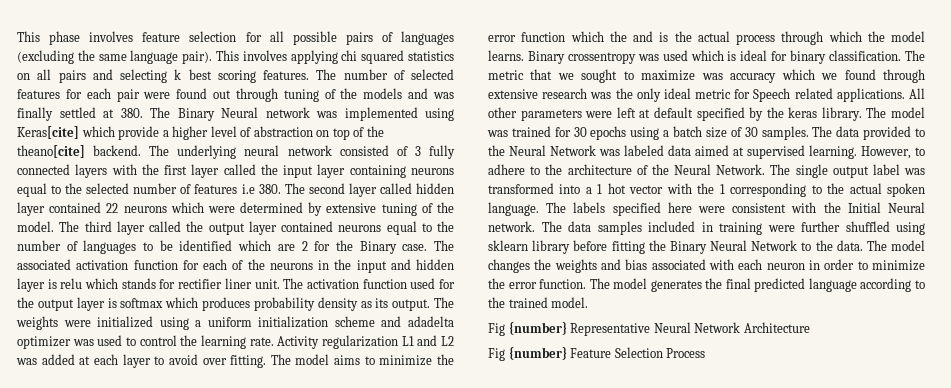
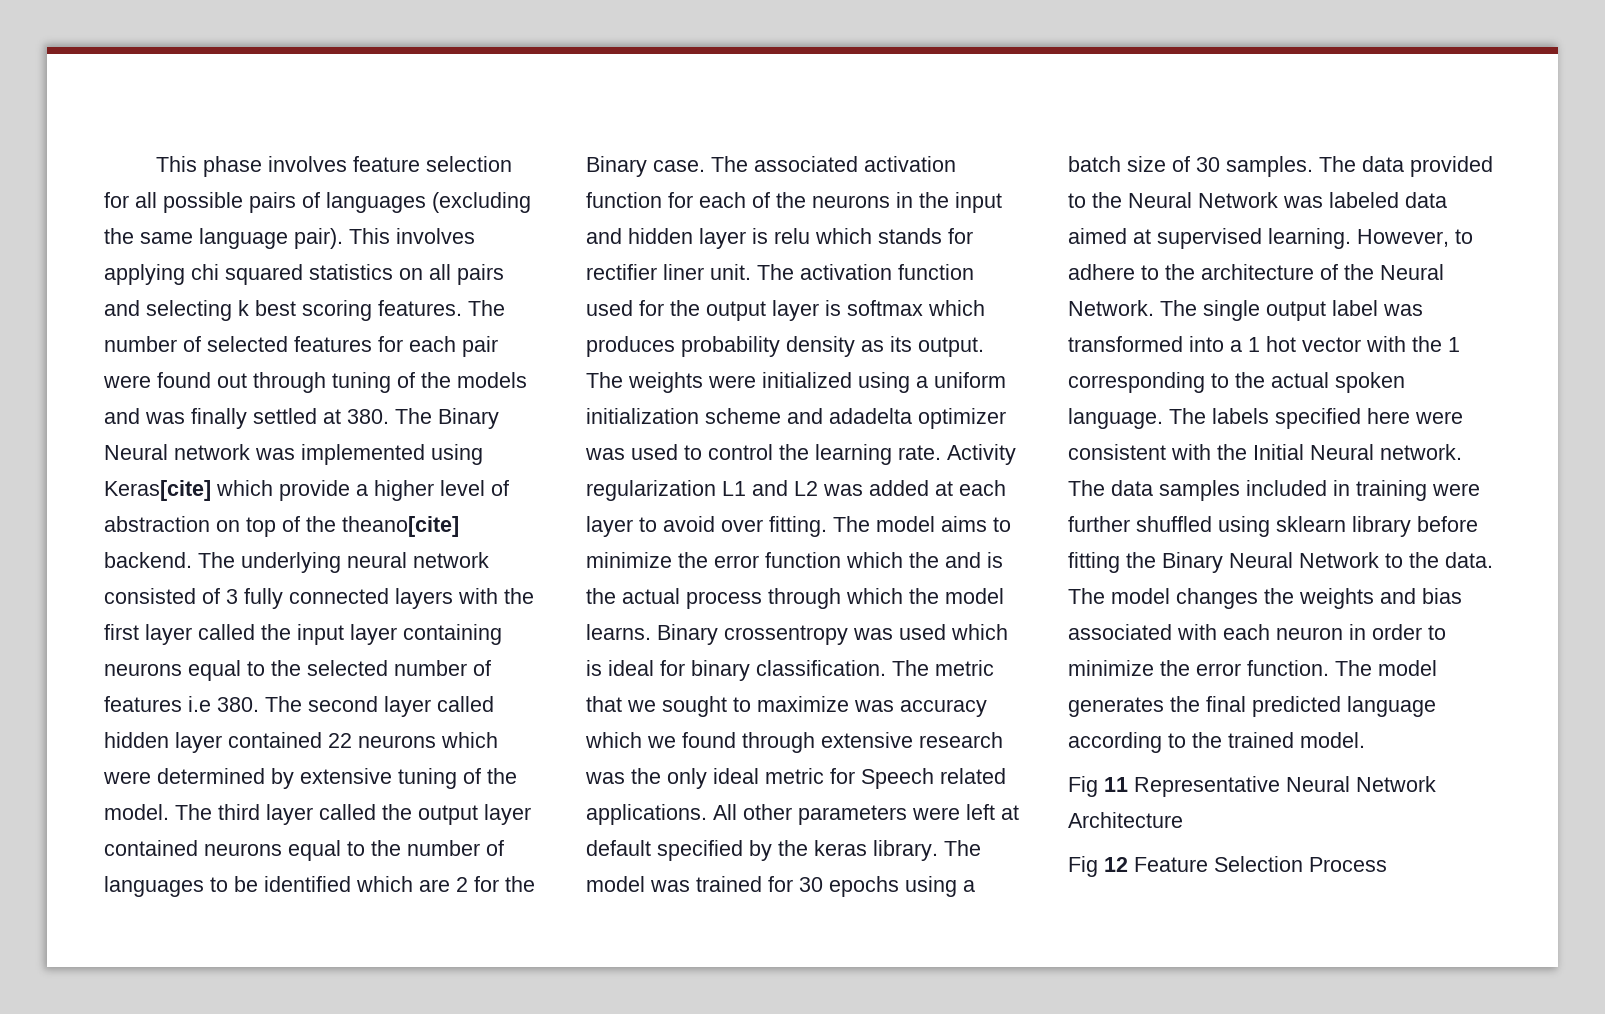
- Fig {number} Representative Neural Network Architecture
+ Fig 11 Representative Neural Network Architecture
- Fig {number} Feature Selection Process
+ Fig 12 Feature Selection Process

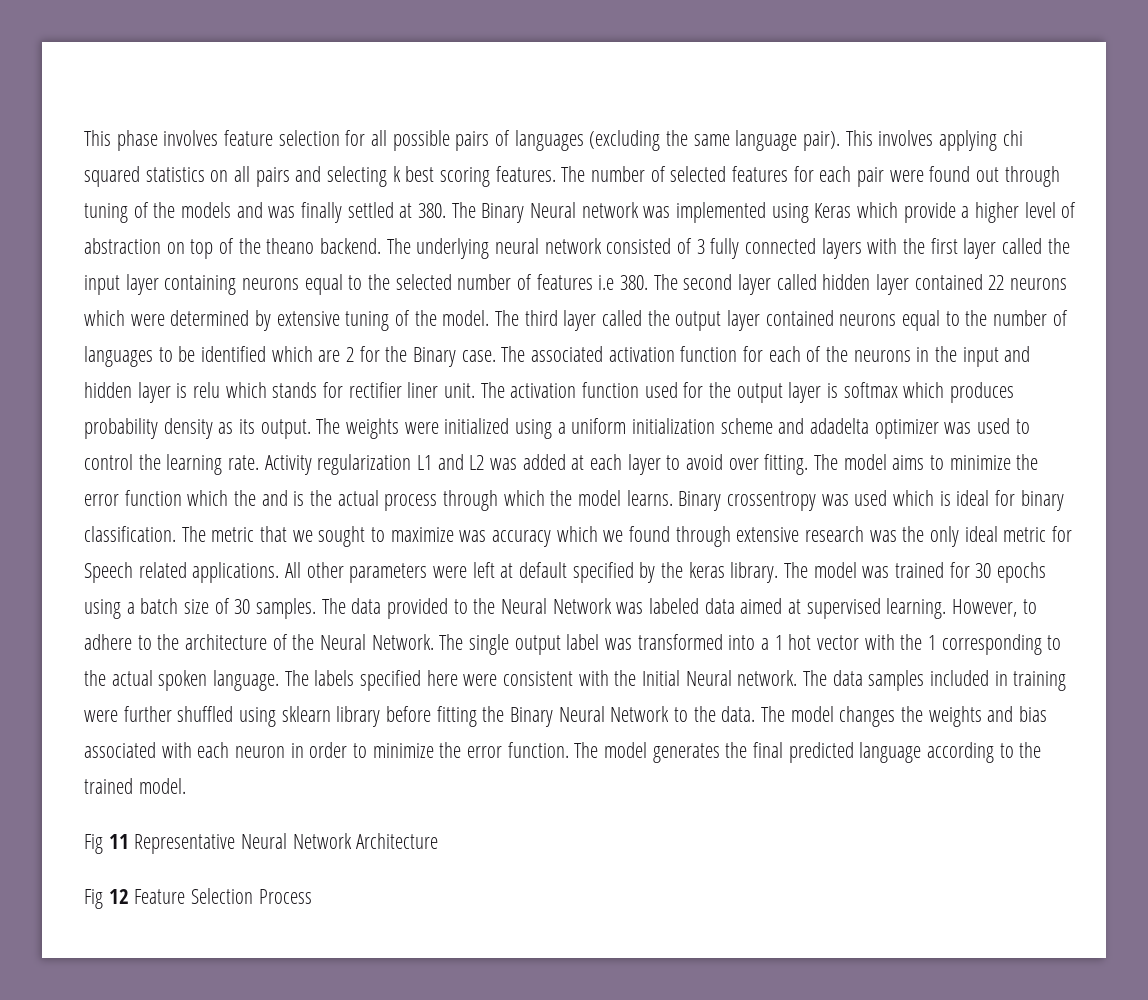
- The number of selected features for each pair were found out through tuning of the models and was finally settled at 380. The Binary Neural network was implemented using Keras[cite] which provide a higher level of abstraction on top of the theano[cite] backend.
+ The number of selected features for each pair were found out through tuning of the models and was finally settled at 380. The Binary Neural network was implemented using Keras which provide a higher level of abstraction on top of the theano backend.

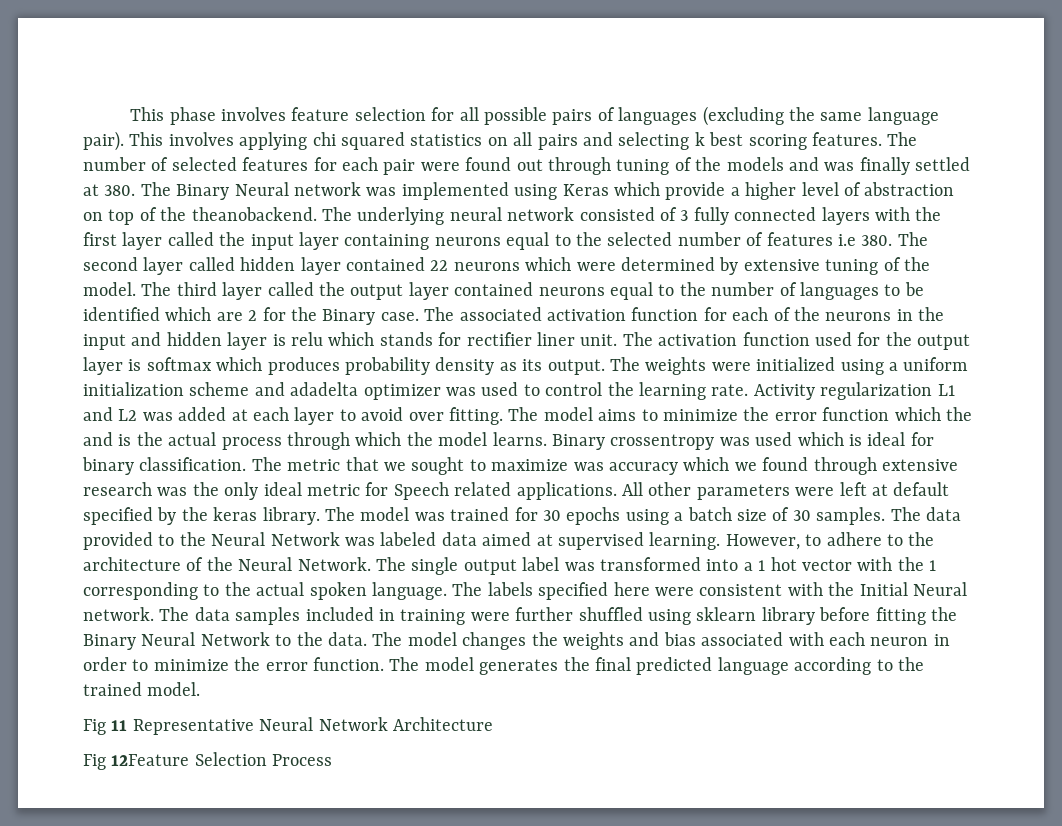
- The number of selected features for each pair were found out through tuning of the models and was finally settled at 380. The Binary Neural network was implemented using Keras which provide a higher level of abstraction on top of the theano backend.
+ The number of selected features for each pair were found out through tuning of the models and was finally settled at 380. The Binary Neural network was implemented using Keras which provide a higher level of abstraction on top of the theanobackend.
- Fig 12 Feature Selection Process
+ Fig 12Feature Selection Process

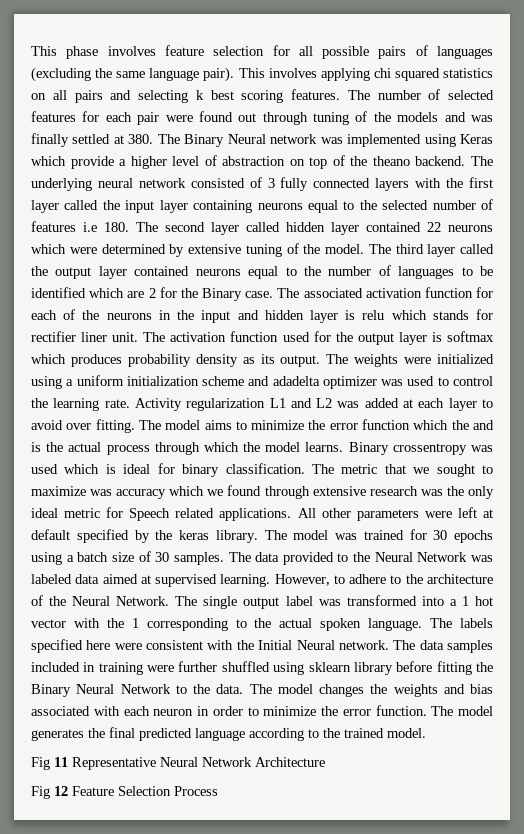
- The number of selected features for each pair were found out through tuning of the models and was finally settled at 380. The Binary Neural network was implemented using Keras which provide a higher level of abstraction on top of the theanobackend.
+ The number of selected features for each pair were found out through tuning of the models and was finally settled at 380. The Binary Neural network was implemented using Keras which provide a higher level of abstraction on top of the theano backend.
- The underlying neural network consisted of 3 fully connected layers with the first layer called the input layer containing neurons equal to the selected number of features i.e 380. The second layer called hidden layer contained 22 neurons which were determined by extensive tuning of the model.
+ The underlying neural network consisted of 3 fully connected layers with the first layer called the input layer containing neurons equal to the selected number of features i.e 180. The second layer called hidden layer contained 22 neurons which were determined by extensive tuning of the model.
- Fig 12Feature Selection Process
+ Fig 12 Feature Selection Process

